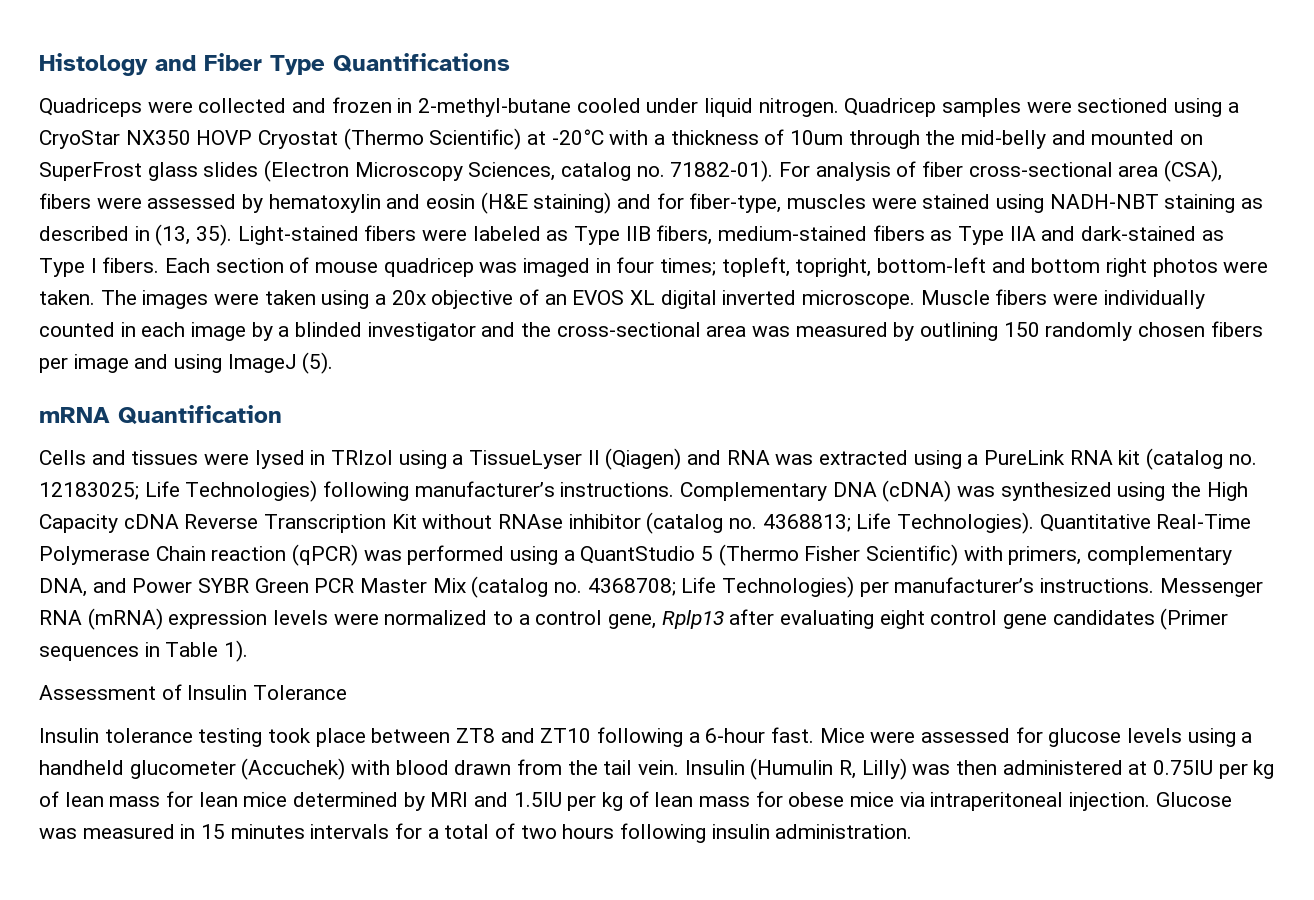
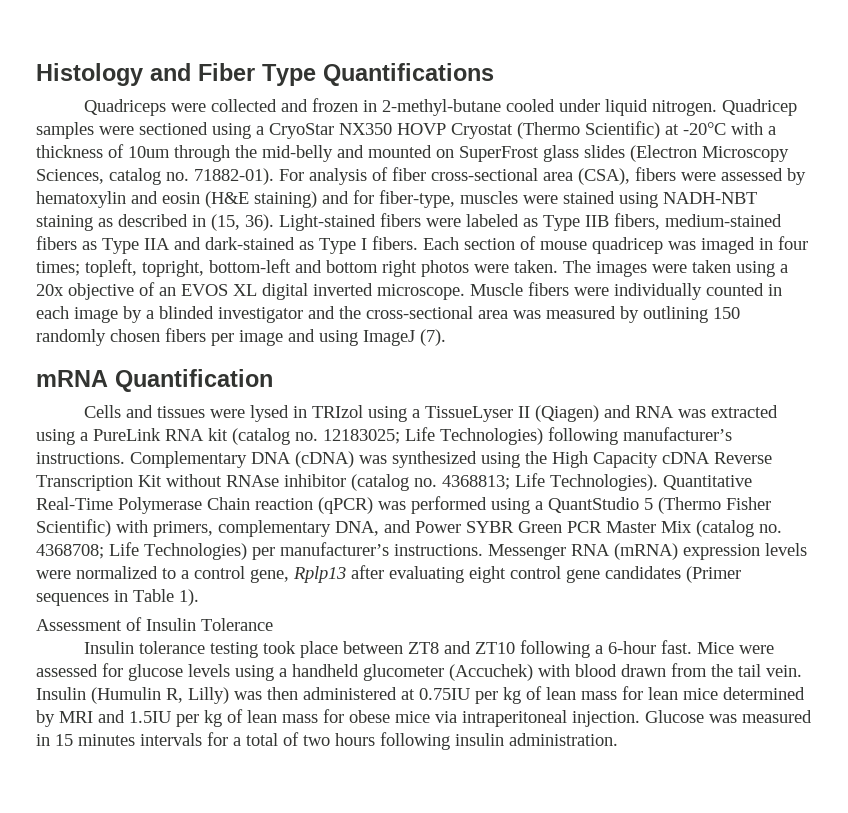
- For analysis of fiber cross-sectional area (CSA), fibers were assessed by hematoxylin and eosin (H&E staining) and for fiber-type, muscles were stained using NADH-NBT staining as described in (13, 35).
+ For analysis of fiber cross-sectional area (CSA), fibers were assessed by hematoxylin and eosin (H&E staining) and for fiber-type, muscles were stained using NADH-NBT staining as described in (15, 36).
- Muscle fibers were individually counted in each image by a blinded investigator and the cross-sectional area was measured by outlining 150 randomly chosen fibers per image and using ImageJ (5).
+ Muscle fibers were individually counted in each image by a blinded investigator and the cross-sectional area was measured by outlining 150 randomly chosen fibers per image and using ImageJ (7).

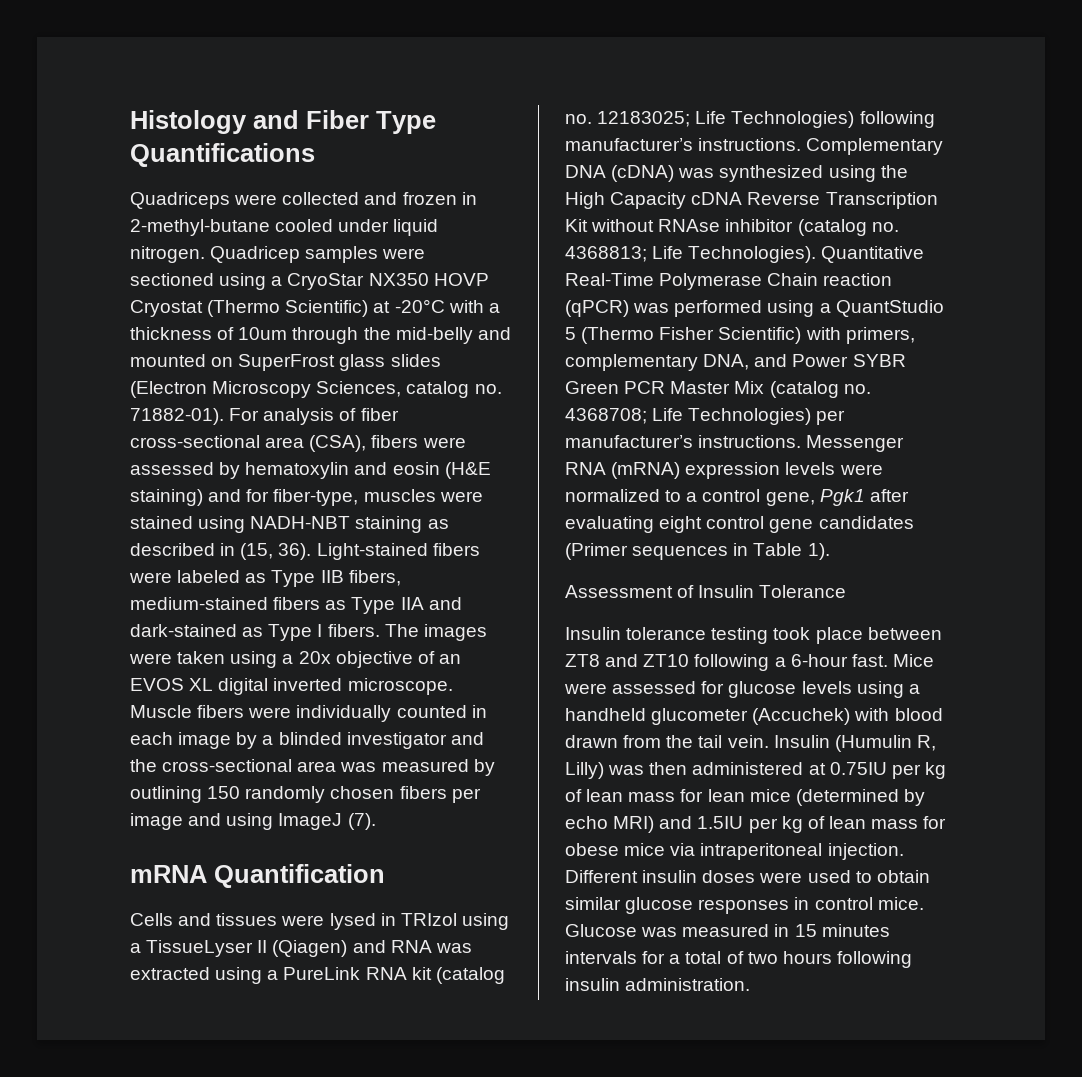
- Each section of mouse quadricep was imaged in four times; topleft, topright, bottom-left and bottom right photos were taken.
- Messenger RNA (mRNA) expression levels were normalized to a control gene, Rplp13 after evaluating eight control gene candidates (Primer sequences in Table 1).
+ Messenger RNA (mRNA) expression levels were normalized to a control gene, Pgk1 after evaluating eight control gene candidates (Primer sequences in Table 1).
- Insulin (Humulin R, Lilly) was then administered at 0.75IU per kg of lean mass for lean mice determined by MRI and 1.5IU per kg of lean mass for obese mice via intraperitoneal injection.
+ Insulin (Humulin R, Lilly) was then administered at 0.75IU per kg of lean mass for lean mice (determined by echo MRI) and 1.5IU per kg of lean mass for obese mice via intraperitoneal injection.
+ Different insulin doses were used to obtain similar glucose responses in control mice.

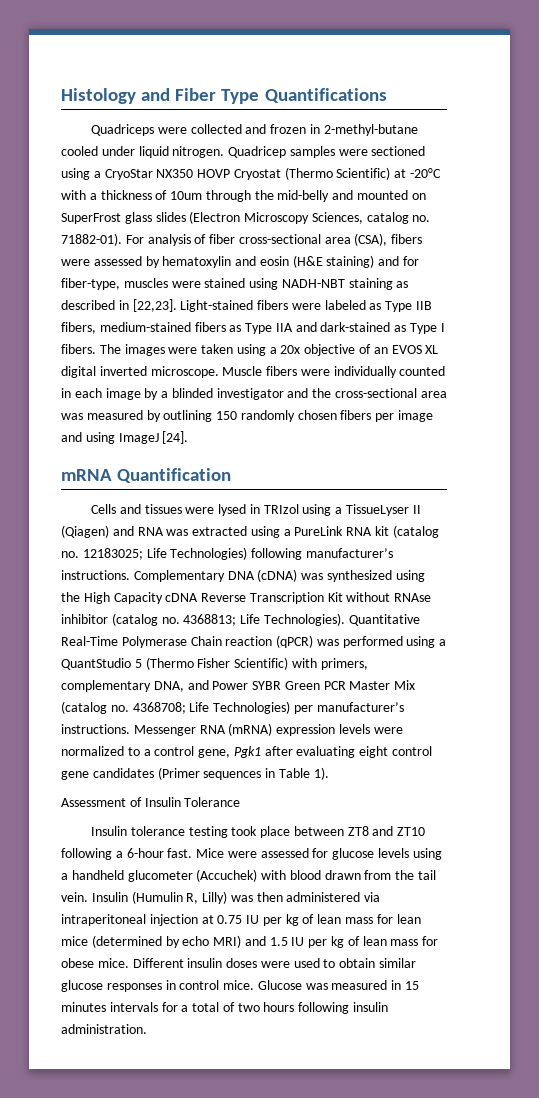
- For analysis of fiber cross-sectional area (CSA), fibers were assessed by hematoxylin and eosin (H&E staining) and for fiber-type, muscles were stained using NADH-NBT staining as described in (15, 36).
+ For analysis of fiber cross-sectional area (CSA), fibers were assessed by hematoxylin and eosin (H&E staining) and for fiber-type, muscles were stained using NADH-NBT staining as described in [22,23].
- Muscle fibers were individually counted in each image by a blinded investigator and the cross-sectional area was measured by outlining 150 randomly chosen fibers per image and using ImageJ (7).
+ Muscle fibers were individually counted in each image by a blinded investigator and the cross-sectional area was measured by outlining 150 randomly chosen fibers per image and using ImageJ [24].
- Insulin (Humulin R, Lilly) was then administered at 0.75IU per kg of lean mass for lean mice (determined by echo MRI) and 1.5IU per kg of lean mass for obese mice via intraperitoneal injection.
+ Insulin (Humulin R, Lilly) was then administered via intraperitoneal injection at 0.75 IU per kg of lean mass for lean mice (determined by echo MRI) and 1.5 IU per kg of lean mass for obese mice.

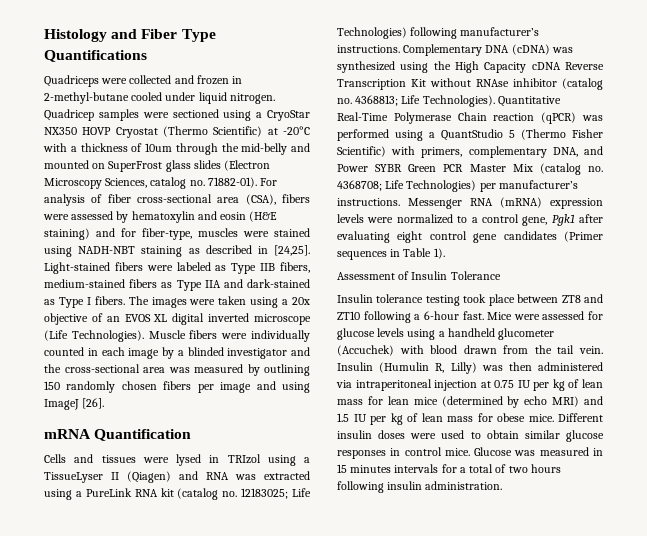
- For analysis of fiber cross-sectional area (CSA), fibers were assessed by hematoxylin and eosin (H&E staining) and for fiber-type, muscles were stained using NADH-NBT staining as described in [22,23].
+ For analysis of fiber cross-sectional area (CSA), fibers were assessed by hematoxylin and eosin (H&E staining) and for fiber-type, muscles were stained using NADH-NBT staining as described in [24,25].
- The images were taken using a 20x objective of an EVOS XL digital inverted microscope.
+ The images were taken using a 20x objective of an EVOS XL digital inverted microscope (Life Technologies).
- Muscle fibers were individually counted in each image by a blinded investigator and the cross-sectional area was measured by outlining 150 randomly chosen fibers per image and using ImageJ [24].
+ Muscle fibers were individually counted in each image by a blinded investigator and the cross-sectional area was measured by outlining 150 randomly chosen fibers per image and using ImageJ [26].

